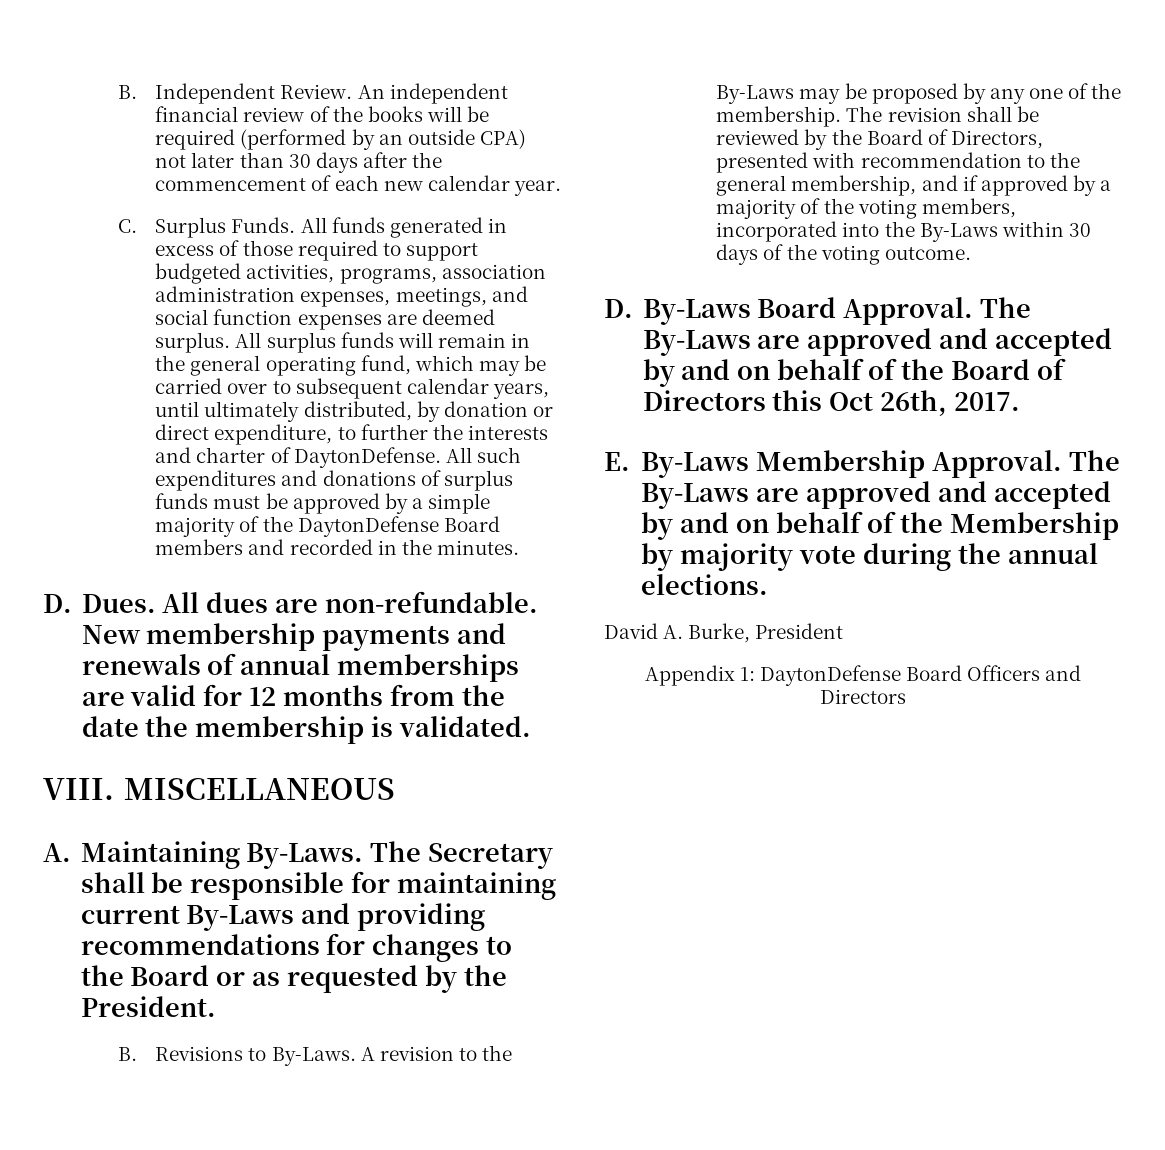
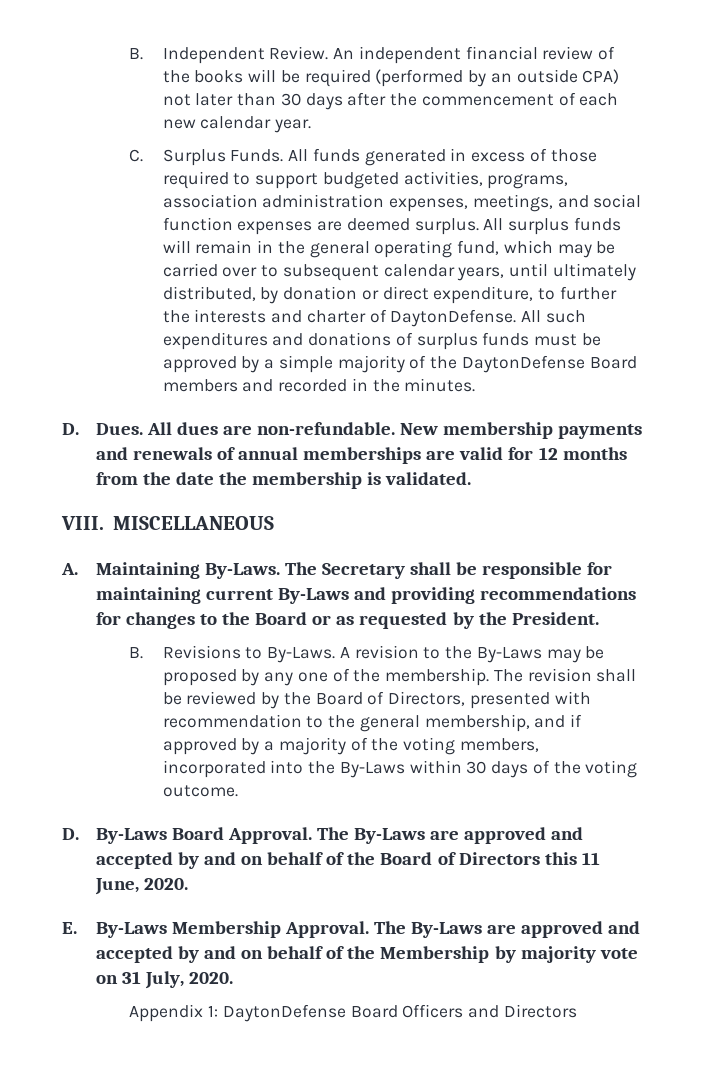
- The By-Laws are approved and accepted by and on behalf of the Board of Directors this Oct 26th, 2017.
+ The By-Laws are approved and accepted by and on behalf of the Board of Directors this 11 June, 2020.
- The By-Laws are approved and accepted by and on behalf of the Membership by majority vote during the annual elections.
- David A. Burke, President
+ The By-Laws are approved and accepted by and on behalf of the Membership by majority vote on 31 July, 2020.

